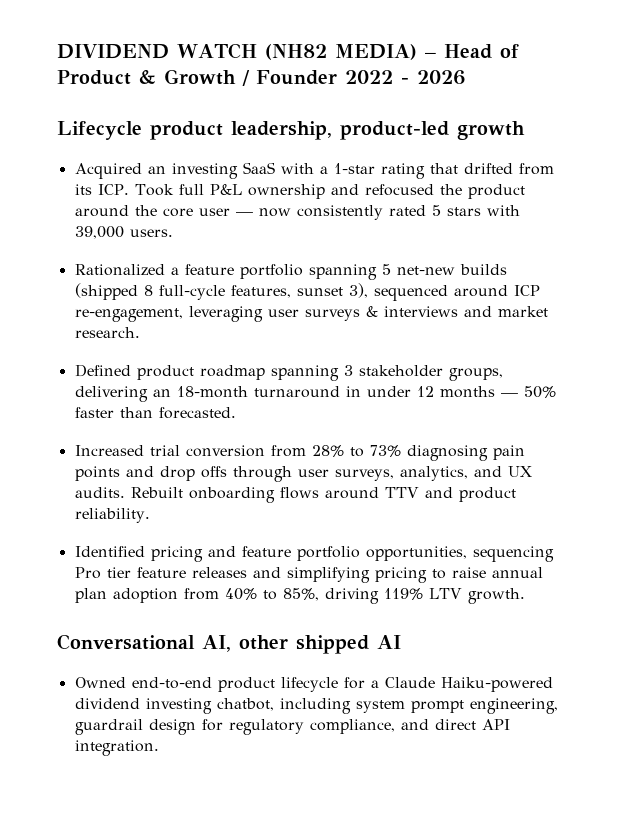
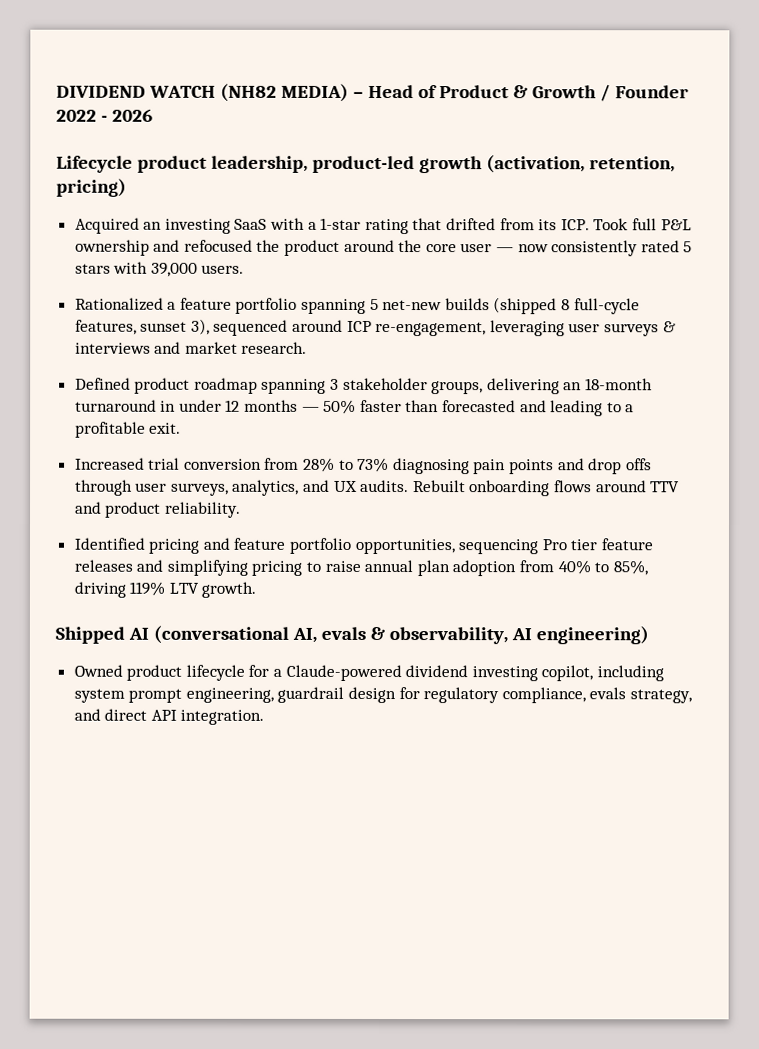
- Lifecycle product leadership, product-led growth
+ Lifecycle product leadership, product-led growth (activation, retention, pricing)
- Defined product roadmap spanning 3 stakeholder groups, delivering an 18-month turnaround in under 12 months — 50% faster than forecasted.
+ Defined product roadmap spanning 3 stakeholder groups, delivering an 18-month turnaround in under 12 months — 50% faster than forecasted and leading to a profitable exit.
- Conversational AI, other shipped AI
+ Shipped AI (conversational AI, evals & observability, AI engineering)
- Owned end-to-end product lifecycle for a Claude Haiku-powered dividend investing chatbot, including system prompt engineering, guardrail design for regulatory compliance, and direct API integration.
+ Owned product lifecycle for a Claude-powered dividend investing copilot, including system prompt engineering, guardrail design for regulatory compliance, evals strategy, and direct API integration.

